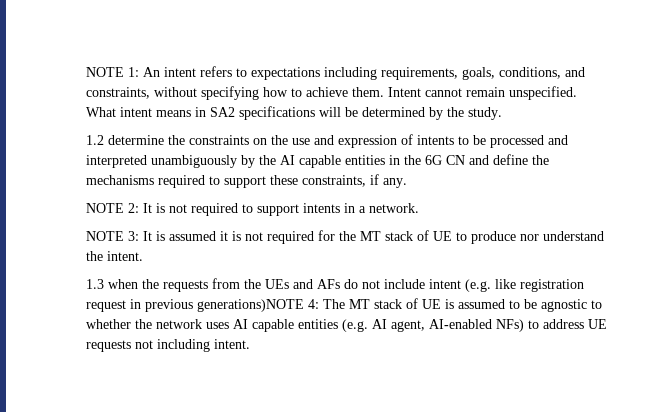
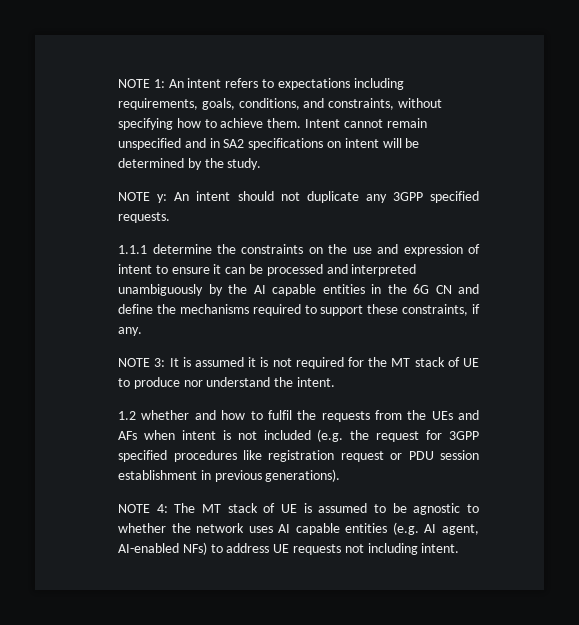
- Intent cannot remain unspecified. What intent means in SA2 specifications will be determined by the study.
+ Intent cannot remain unspecified and in SA2 specifications on intent will be determined by the study.
- 1.2 determine the constraints on the use and expression of intents to be processed and interpreted unambiguously by the AI capable entities in the 6G CN and define the mechanisms required to support these constraints, if any.
+ NOTE y: An intent should not duplicate any 3GPP specified requests.
+ 1.1.1 determine the constraints on the use and expression of intent to ensure it can be processed and interpreted unambiguously by the AI capable entities in the 6G CN and define the mechanisms required to support these constraints, if any.
- NOTE 2: It is not required to support intents in a network.
- 1.3 when the requests from the UEs and AFs do not include intent (e.g. like registration request in previous generations)NOTE 4: The MT stack of UE is assumed to be agnostic to whether the network uses AI capable entities (e.g. AI agent, AI-enabled NFs) to address UE requests not including intent.
+ 1.2 whether and how to fulfil the requests from the UEs and AFs when intent is not included (e.g. the request for 3GPP specified procedures like registration request or PDU session establishment in previous generations).
+ NOTE 4: The MT stack of UE is assumed to be agnostic to whether the network uses AI capable entities (e.g. AI agent, AI-enabled NFs) to address UE requests not including intent.

